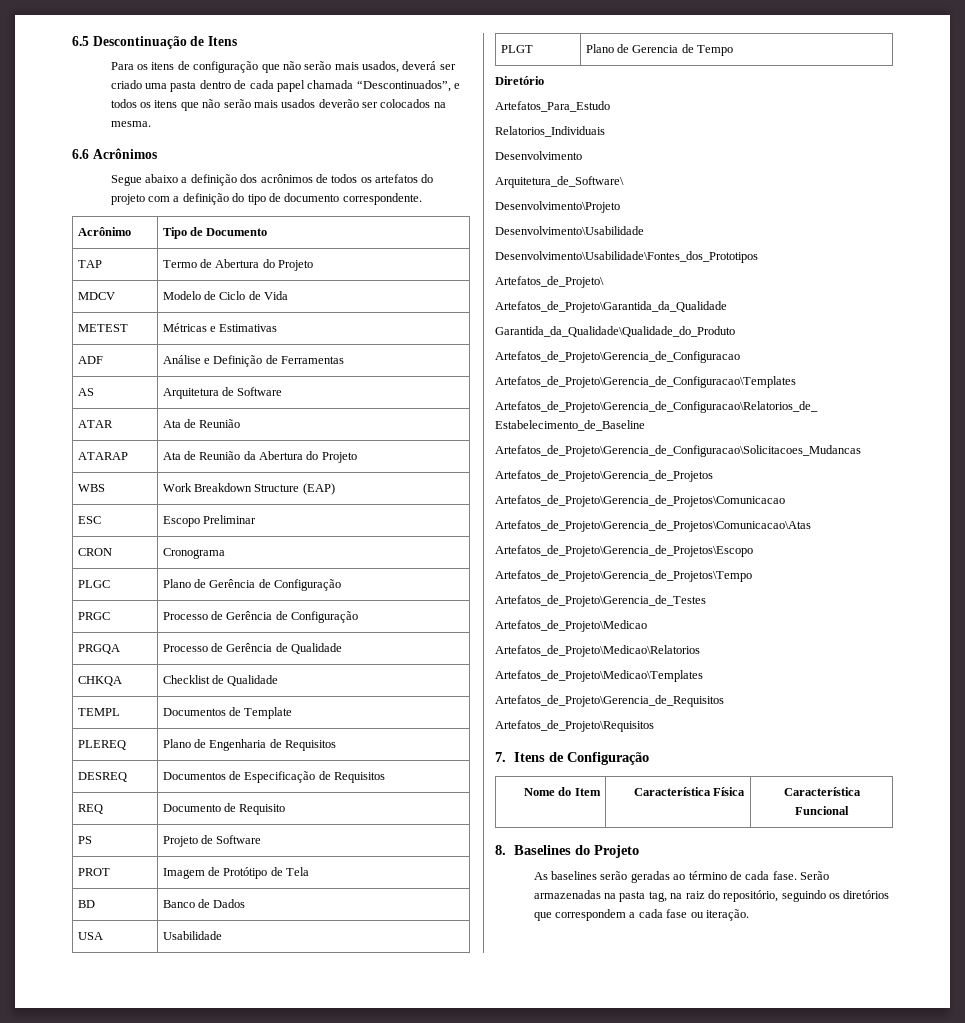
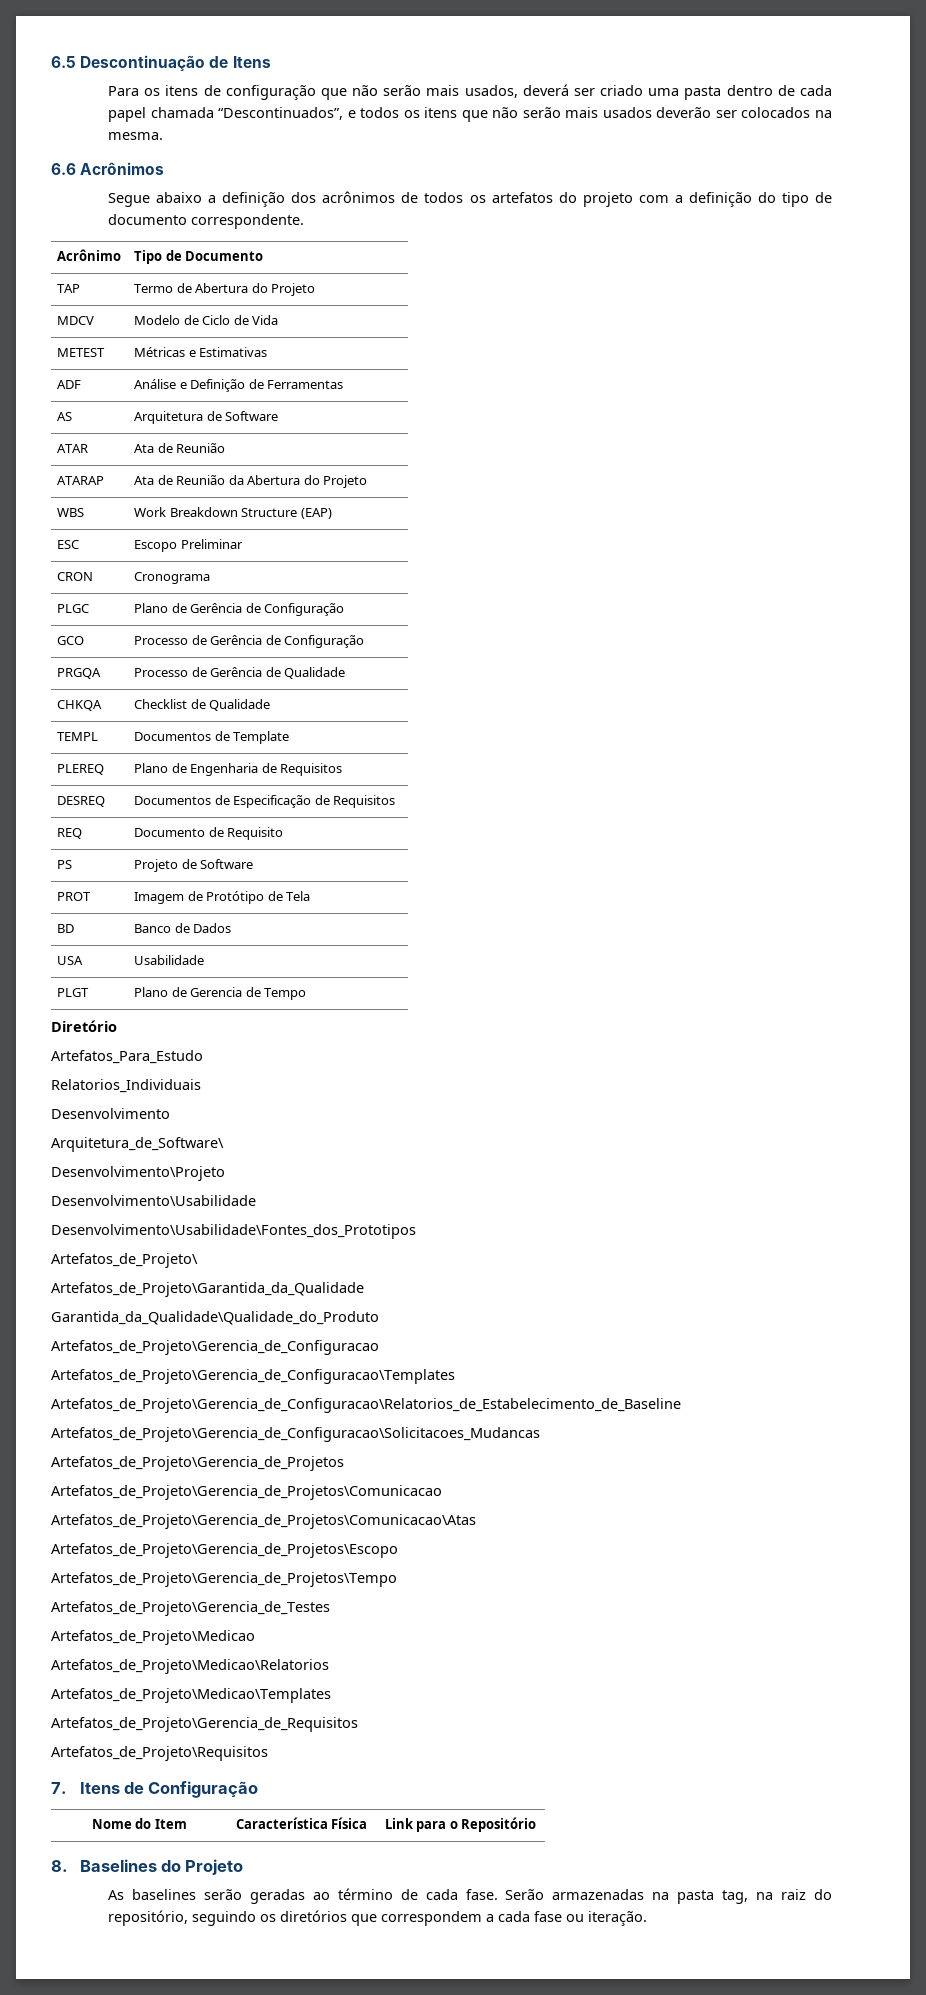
- PRGC | Processo de Gerência de Configuração
+ GCO | Processo de Gerência de Configuração
- Nome do Item | Característica Física | Característica Funcional
+ Nome do Item | Característica Física | Link para o Repositório

